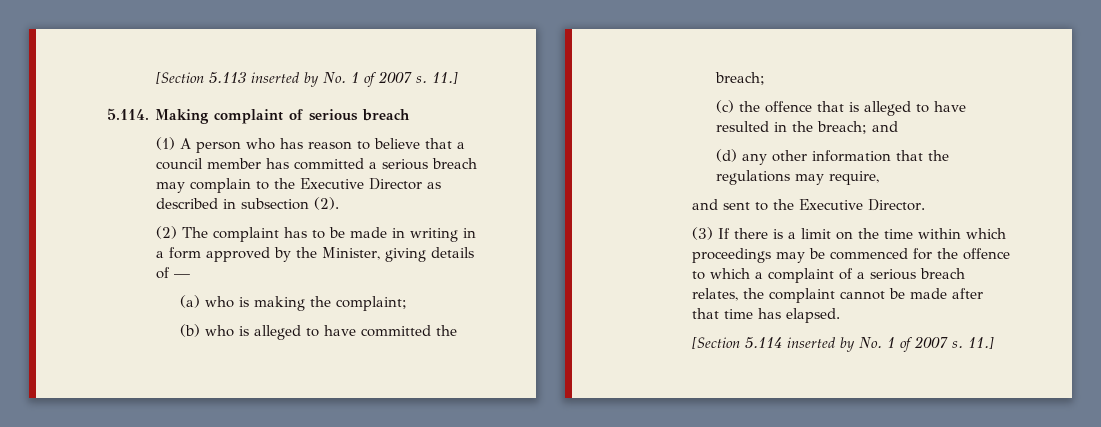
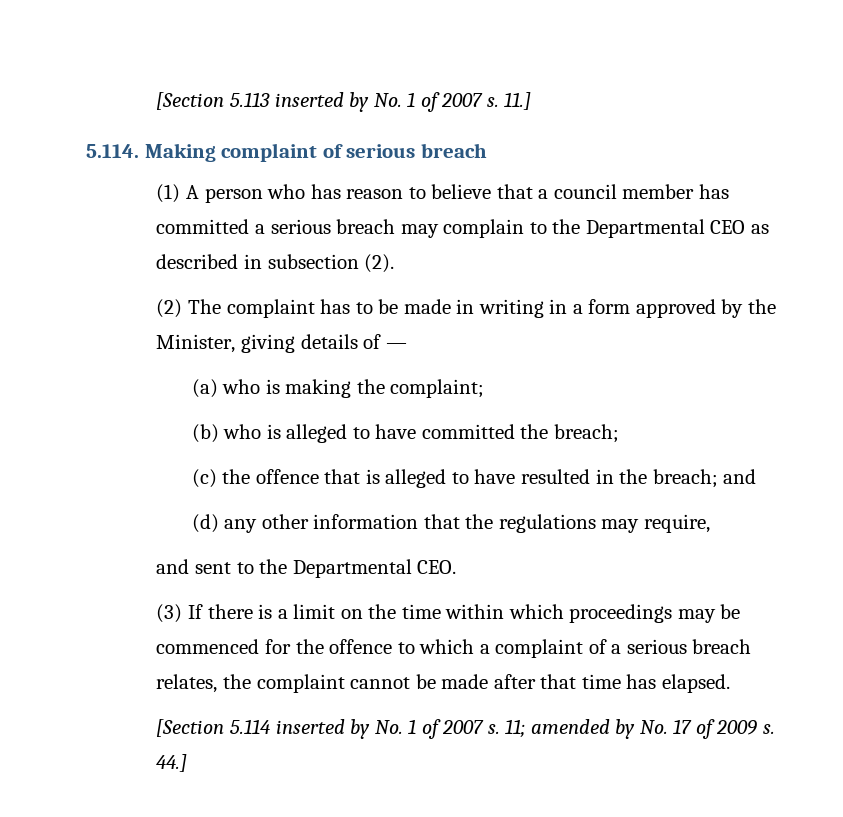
- (1) A person who has reason to believe that a council member has committed a serious breach may complain to the Executive Director as described in subsection (2).
+ (1) A person who has reason to believe that a council member has committed a serious breach may complain to the Departmental CEO as described in subsection (2).
- and sent to the Executive Director.
+ and sent to the Departmental CEO.
- [Section 5.114 inserted by No. 1 of 2007 s. 11.]
+ [Section 5.114 inserted by No. 1 of 2007 s. 11; amended by No. 17 of 2009 s. 44.]

